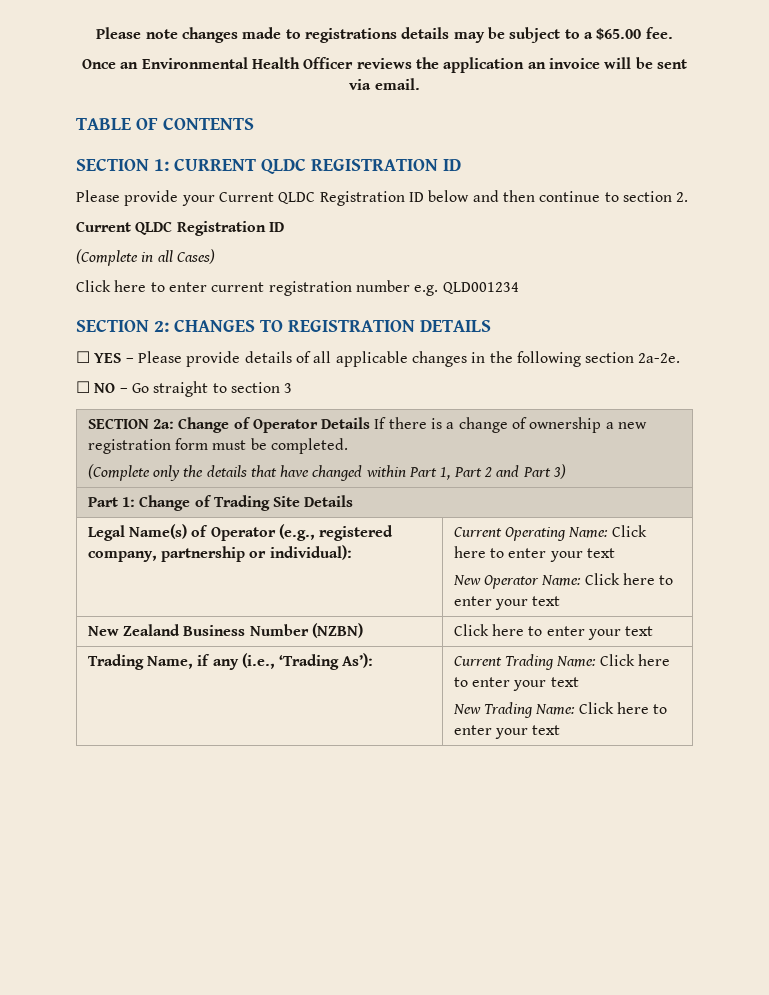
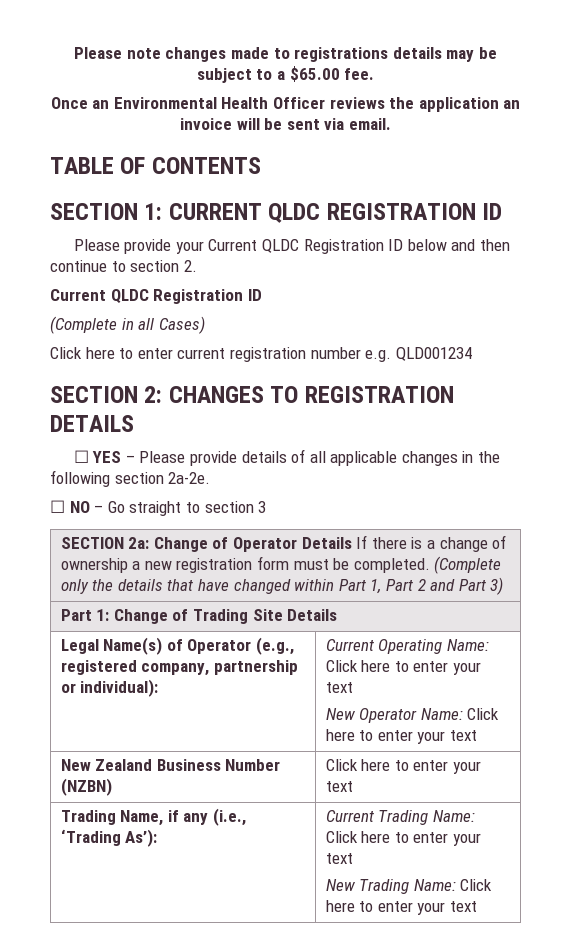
- SECTION 2a: Change of Operator Details If there is a change of ownership a new registration form must be completed.
- (Complete only the details that have changed within Part 1, Part 2 and Part 3)
+ SECTION 2a: Change of Operator Details If there is a change of ownership a new registration form must be completed. (Complete only the details that have changed within Part 1, Part 2 and Part 3)

